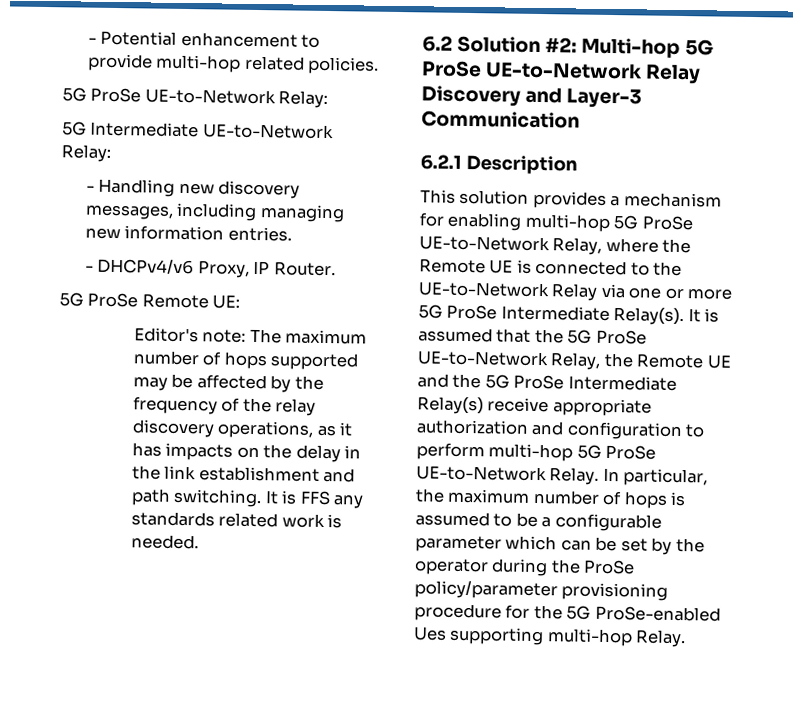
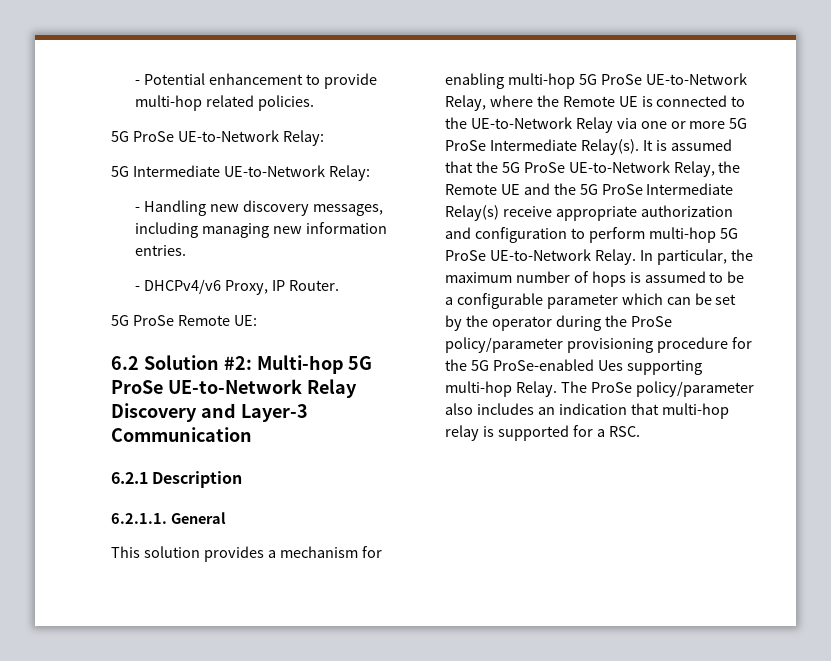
- Editor's note: The maximum number of hops supported may be affected by the frequency of the relay discovery operations, as it has impacts on the delay in the link establishment and path switching. It is FFS any standards related work is needed.
+ 6.2.1.1. General
+ The ProSe policy/parameter also includes an indication that multi-hop relay is supported for a RSC.

